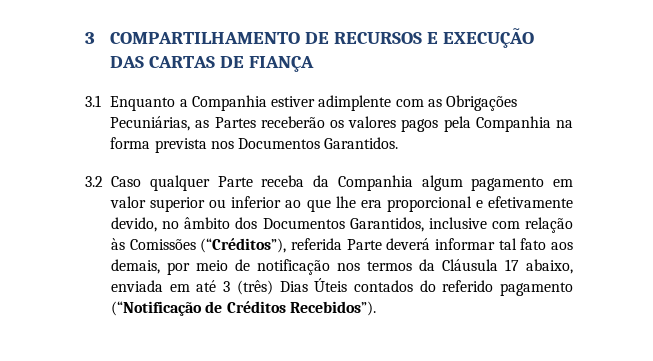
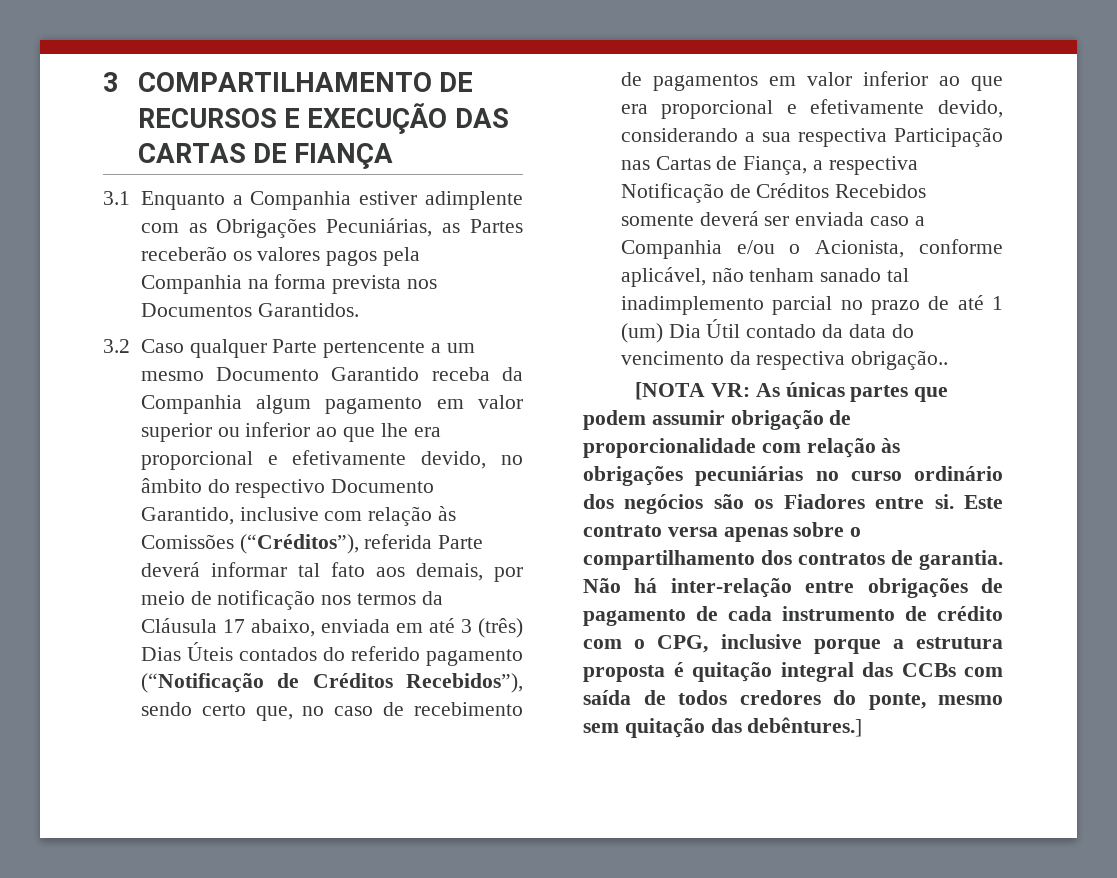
- 3.2 Caso qualquer Parte receba da Companhia algum pagamento em valor superior ou inferior ao que lhe era proporcional e efetivamente devido, no âmbito dos Documentos Garantidos, inclusive com relação às Comissões (“Créditos”), referida Parte deverá informar tal fato aos demais, por meio de notificação nos termos da Cláusula 17 abaixo, enviada em até 3 (três) Dias Úteis contados do referido pagamento (“Notificação de Créditos Recebidos”).
+ 3.2 Caso qualquer Parte pertencente a um mesmo Documento Garantido receba da Companhia algum pagamento em valor superior ou inferior ao que lhe era proporcional e efetivamente devido, no âmbito do respectivo Documento Garantido, inclusive com relação às Comissões (“Créditos”), referida Parte deverá informar tal fato aos demais, por meio de notificação nos termos da Cláusula 17 abaixo, enviada em até 3 (três) Dias Úteis contados do referido pagamento (“Notificação de Créditos Recebidos”), sendo certo que, no caso de recebimento de pagamentos em valor inferior ao que era proporcional e efetivamente devido, considerando a sua respectiva Participação nas Cartas de Fiança, a respectiva Notificação de Créditos Recebidos somente deverá ser enviada caso a Companhia e/ou o Acionista, conforme aplicável, não tenham sanado tal inadimplemento parcial no prazo de até 1 (um) Dia Útil contado da data do vencimento da respectiva obrigação..
+ [NOTA VR: As únicas partes que podem assumir obrigação de proporcionalidade com relação às obrigações pecuniárias no curso ordinário dos negócios são os Fiadores entre si. Este contrato versa apenas sobre o compartilhamento dos contratos de garantia. Não há inter-relação entre obrigações de pagamento de cada instrumento de crédito com o CPG, inclusive porque a estrutura proposta é quitação integral das CCBs com saída de todos credores do ponte, mesmo sem quitação das debêntures.]

